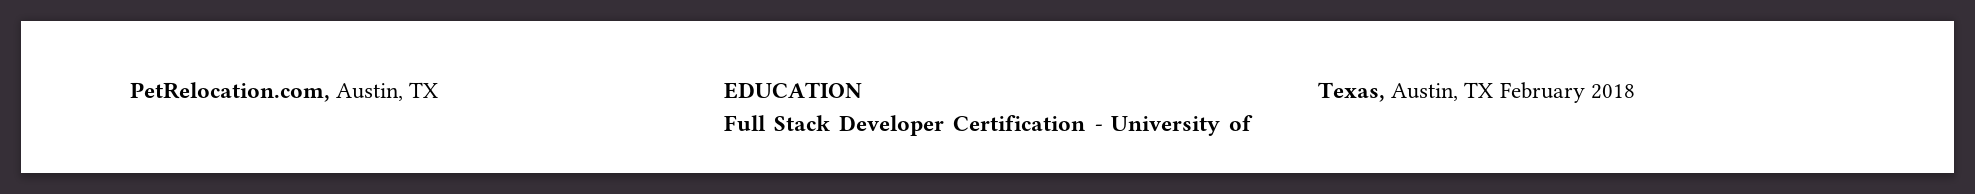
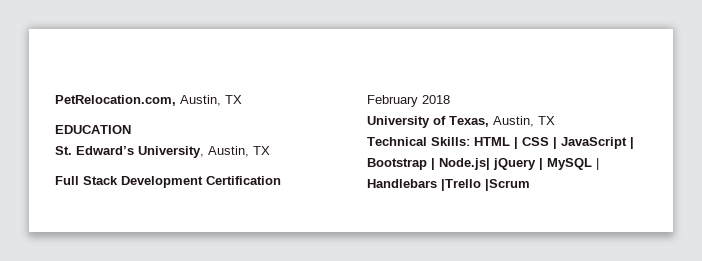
- Full Stack Developer Certification - University of Texas, Austin, TX February 2018
+ St. Edward’s University, Austin, TX
+ Full Stack Development Certification February 2018
+ University of Texas, Austin, TX
+ Technical Skills: HTML | CSS | JavaScript | Bootstrap | Node.js| jQuery | MySQL | Handlebars |Trello |Scrum

